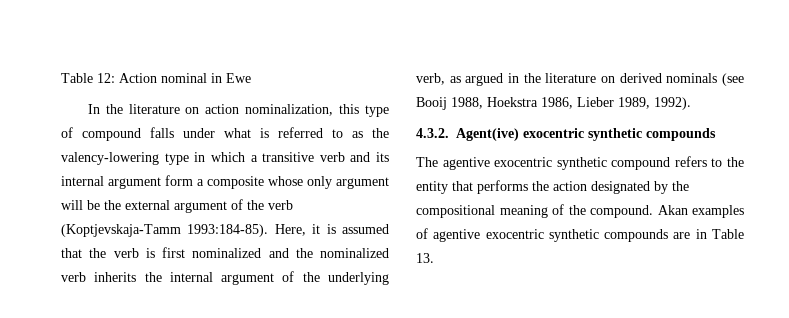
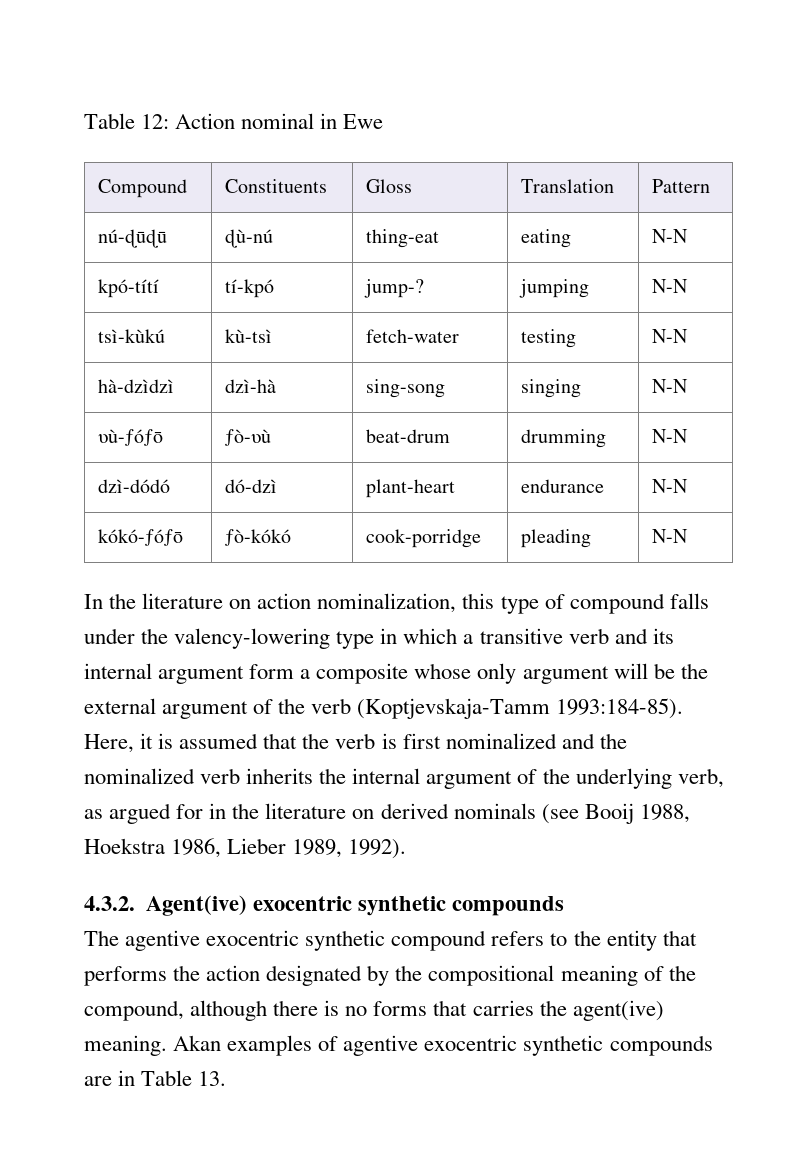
+ Compound | Constituents | Gloss | Translation | Pattern
+ nú-ɖūɖū | ɖù-nú | thing-eat | eating | N-N
+ kpó-títí | tí-kpó | jump-? | jumping | N-N
+ tsì-kùkú | kù-tsì | fetch-water | testing | N-N
+ hà-dzìdzì | dzì-hà | sing-song | singing | N-N
+ υù-ƒóƒō | ƒò-υù | beat-drum | drumming | N-N
+ dzì-dódó | dó-dzì | plant-heart | endurance | N-N
+ kókó-ƒóƒō | ƒò-kókó | cook-porridge | pleading | N-N
- In the literature on action nominalization, this type of compound falls under what is referred to as the valency-lowering type in which a transitive verb and its internal argument form a composite whose only argument will be the external argument of the verb (Koptjevskaja-Tamm 1993:184-85).
+ In the literature on action nominalization, this type of compound falls under the valency-lowering type in which a transitive verb and its internal argument form a composite whose only argument will be the external argument of the verb (Koptjevskaja-Tamm 1993:184-85).
- Here, it is assumed that the verb is first nominalized and the nominalized verb inherits the internal argument of the underlying verb, as argued in the literature on derived nominals (see Booij 1988, Hoekstra 1986, Lieber 1989, 1992).
+ Here, it is assumed that the verb is first nominalized and the nominalized verb inherits the internal argument of the underlying verb, as argued for in the literature on derived nominals (see Booij 1988, Hoekstra 1986, Lieber 1989, 1992).
- The agentive exocentric synthetic compound refers to the entity that performs the action designated by the compositional meaning of the compound.
+ The agentive exocentric synthetic compound refers to the entity that performs the action designated by the compositional meaning of the compound, although there is no forms that carries the agent(ive) meaning.

